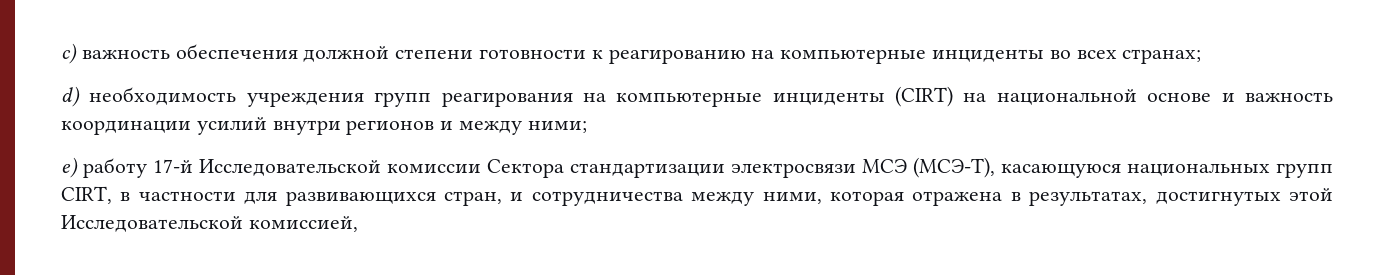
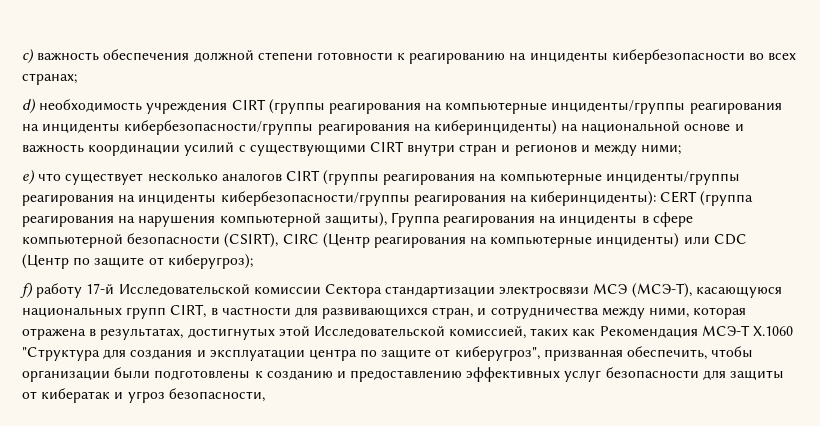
- c) важность обеспечения должной степени готовности к реагированию на компьютерные инциденты во всех странах;
+ c) важность обеспечения должной степени готовности к реагированию на инциденты кибербезопасности во всех странах;
- d) необходимость учреждения групп реагирования на компьютерные инциденты (СIRT) на национальной основе и важность координации усилий внутри регионов и между ними;
+ d) необходимость учреждения СIRT (группы реагирования на компьютерные инциденты/группы реагирования на инциденты кибербезопасности/группы реагирования на киберинциденты) на национальной основе и важность координации усилий с существующими СIRT внутри стран и регионов и между ними;
- e) работу 17-й Исследовательской комиссии Сектора стандартизации электросвязи МСЭ (МСЭ-Т), касающуюся национальных групп CIRT, в частности для развивающихся стран, и сотрудничества между ними, которая отражена в результатах, достигнутых этой Исследовательской комиссией,
+ e) что существует несколько аналогов CIRT (группы реагирования на компьютерные инциденты/группы реагирования на инциденты кибербезопасности/группы реагирования на киберинциденты): CERT (группа реагирования на нарушения компьютерной защиты), Группа реагирования на инциденты в сфере компьютерной безопасности (CSIRT), CIRC (Центр реагирования на компьютерные инциденты) или CDC (Центр по защите от киберугроз);
+ f) работу 17-й Исследовательской комиссии Сектора стандартизации электросвязи МСЭ (МСЭ-Т), касающуюся национальных групп CIRT, в частности для развивающихся стран, и сотрудничества между ними, которая отражена в результатах, достигнутых этой Исследовательской комиссией, таких как Рекомендация МСЭ-Т X.1060 "Структура для создания и эксплуатации центра по защите от киберугроз", призванная обеспечить, чтобы организации были подготовлены к созданию и предоставлению эффективных услуг безопасности для защиты от кибератак и угроз безопасности,

